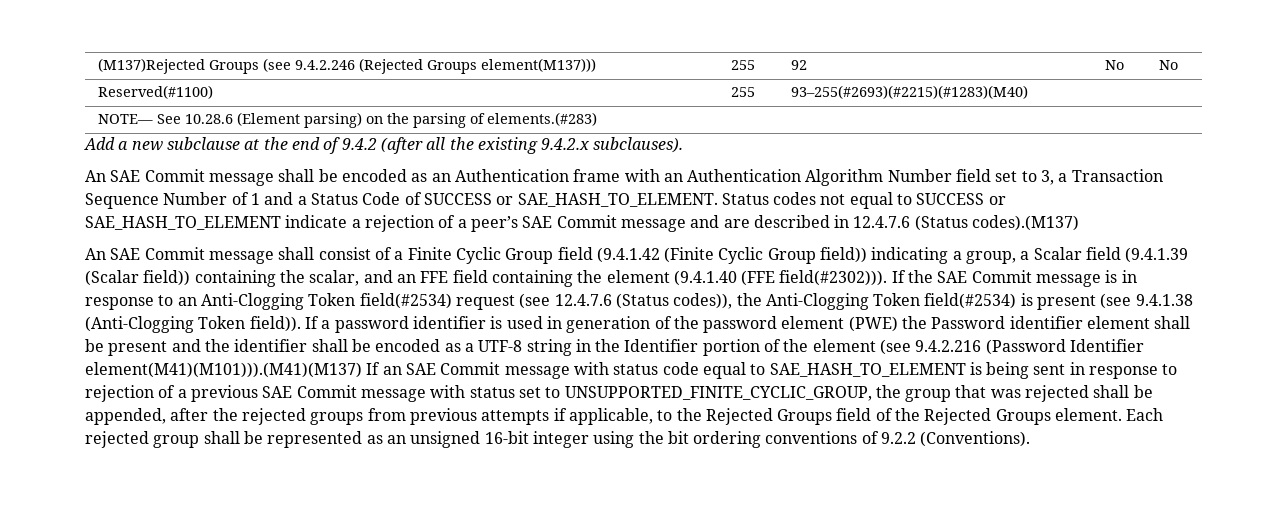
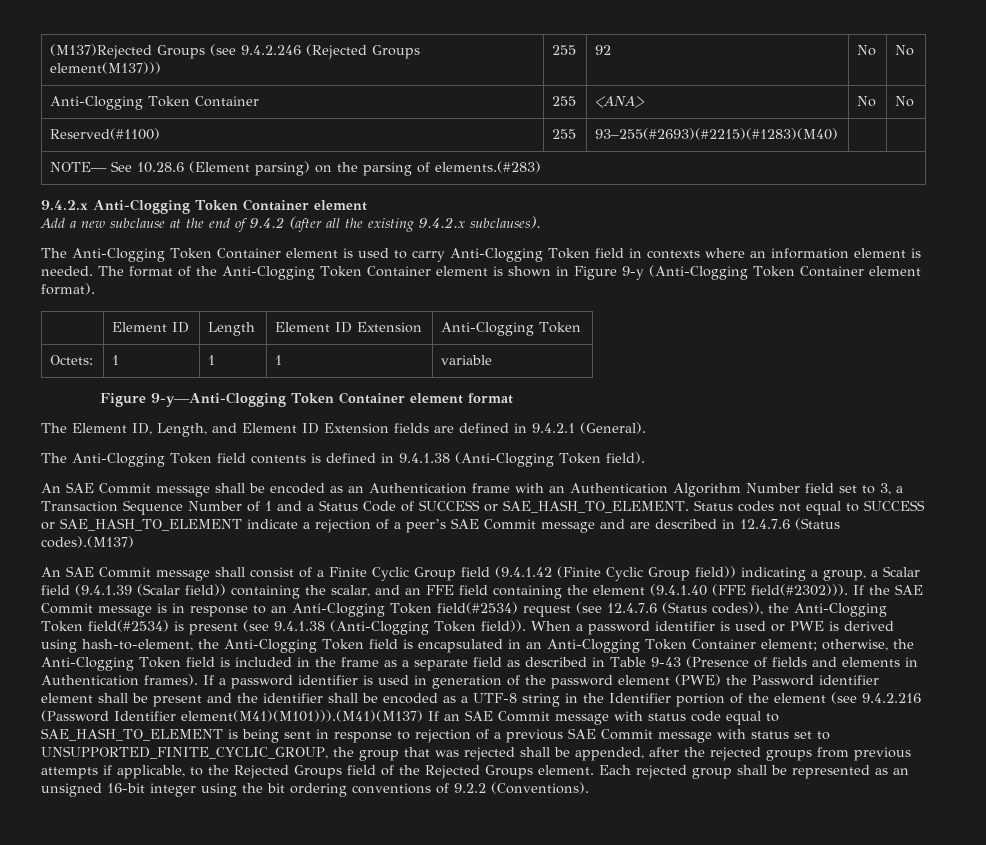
+ Anti-Clogging Token Container | 255 | <ANA> | No | No
+ 9.4.2.x Anti-Clogging Token Container element
+ The Anti-Clogging Token Container element is used to carry Anti-Clogging Token field in contexts where an information element is needed. The format of the Anti-Clogging Token Container element is shown in Figure 9-y (Anti-Clogging Token Container element format).
+ | Element ID | Length | Element ID Extension | Anti-Clogging Token
+ Octets: | 1 | 1 | 1 | variable
+ Figure 9-y—Anti-Clogging Token Container element format
+ The Element ID, Length, and Element ID Extension fields are defined in 9.4.2.1 (General).
+ The Anti-Clogging Token field contents is defined in 9.4.1.38 (Anti-Clogging Token field).
+ When a password identifier is used or PWE is derived using hash-to-element, the Anti-Clogging Token field is encapsulated in an Anti-Clogging Token Container element; otherwise, the Anti-Clogging Token field is included in the frame as a separate field as described in Table 9-43 (Presence of fields and elements in Authentication frames).

